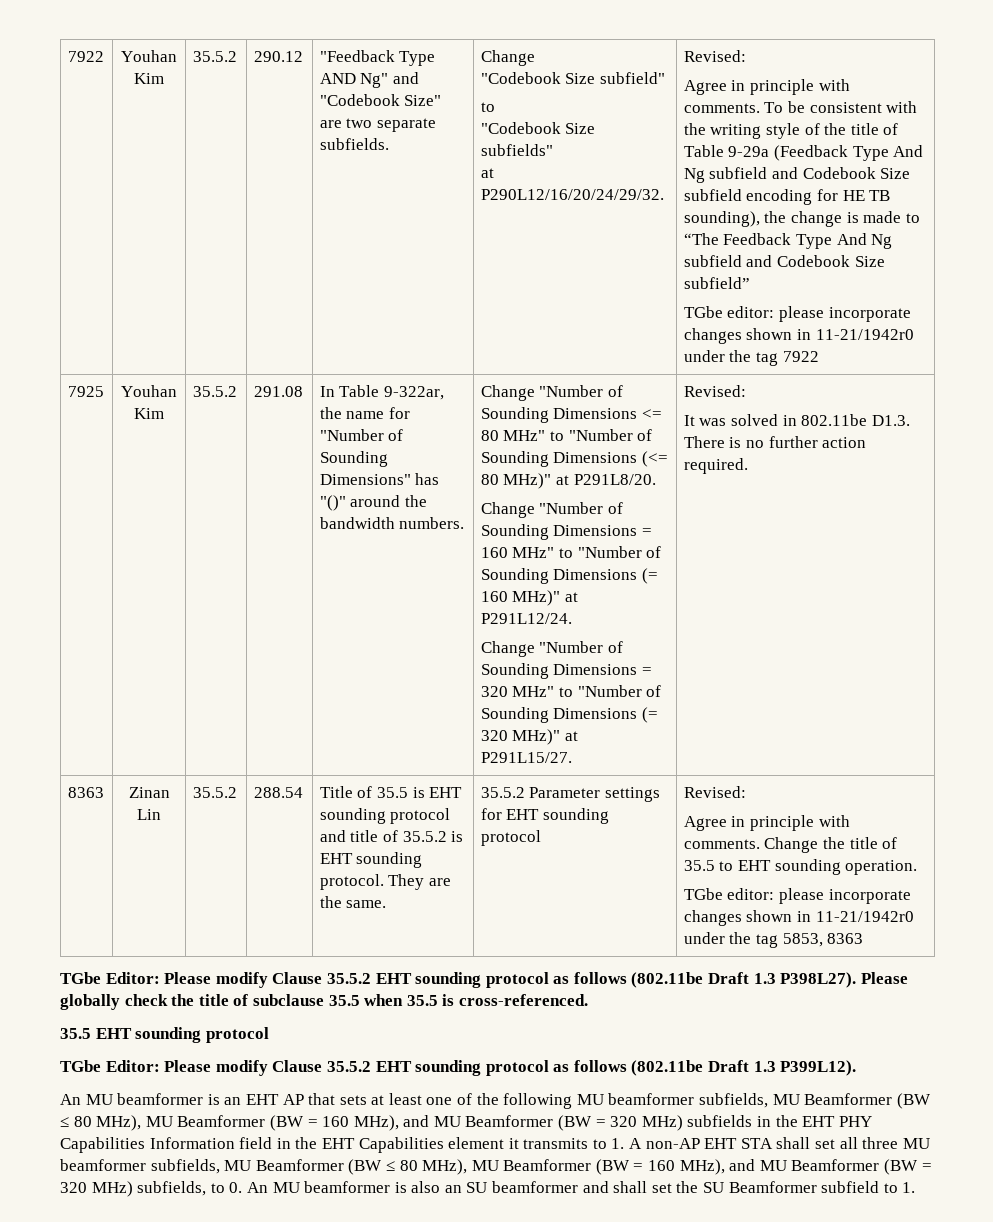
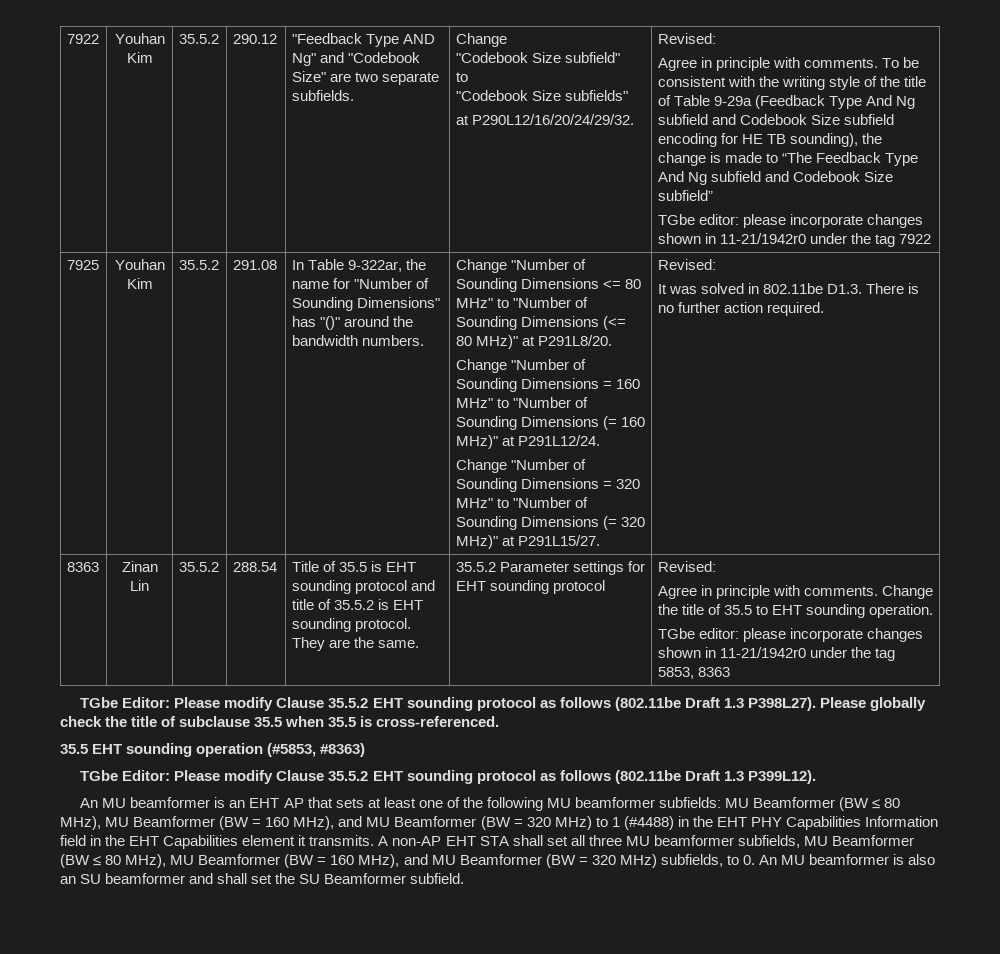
- 35.5 EHT sounding protocol
+ 35.5 EHT sounding operation (#5853, #8363)
- An MU beamformer is an EHT AP that sets at least one of the following MU beamformer subfields, MU Beamformer (BW ≤ 80 MHz), MU Beamformer (BW = 160 MHz), and MU Beamformer (BW = 320 MHz) subfields in the EHT PHY Capabilities Information field in the EHT Capabilities element it transmits to 1. A non-AP EHT STA shall set all three MU beamformer subfields, MU Beamformer (BW ≤ 80 MHz), MU Beamformer (BW = 160 MHz), and MU Beamformer (BW = 320 MHz) subfields, to 0. An MU beamformer is also an SU beamformer and shall set the SU Beamformer subfield to 1.
+ An MU beamformer is an EHT AP that sets at least one of the following MU beamformer subfields: MU Beamformer (BW ≤ 80 MHz), MU Beamformer (BW = 160 MHz), and MU Beamformer (BW = 320 MHz) to 1 (#4488) in the EHT PHY Capabilities Information field in the EHT Capabilities element it transmits. A non-AP EHT STA shall set all three MU beamformer subfields, MU Beamformer (BW ≤ 80 MHz), MU Beamformer (BW = 160 MHz), and MU Beamformer (BW = 320 MHz) subfields, to 0. An MU beamformer is also an SU beamformer and shall set the SU Beamformer subfield.

